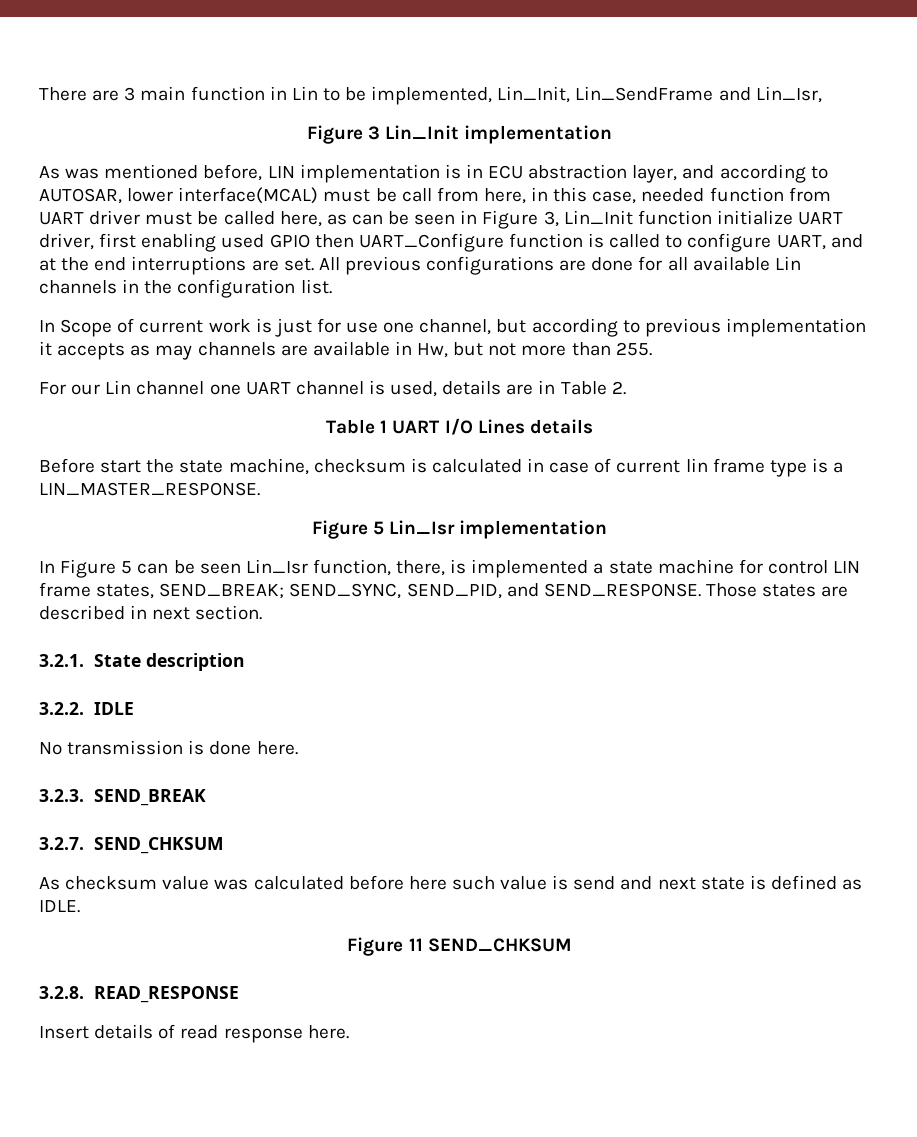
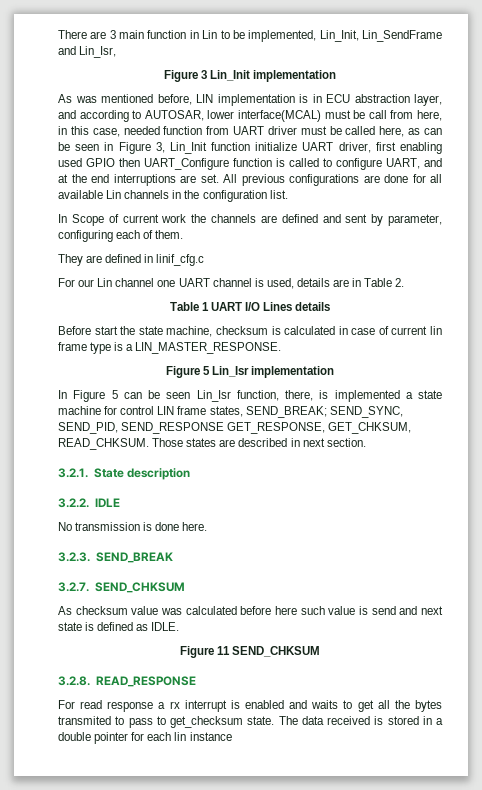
- In Scope of current work is just for use one channel, but according to previous implementation it accepts as may channels are available in Hw, but not more than 255.
+ In Scope of current work the channels are defined and sent by parameter, configuring each of them.
+ They are defined in linif_cfg.c
- In Figure 5 can be seen Lin_Isr function, there, is implemented a state machine for control LIN frame states, SEND_BREAK; SEND_SYNC, SEND_PID, and SEND_RESPONSE.
+ In Figure 5 can be seen Lin_Isr function, there, is implemented a state machine for control LIN frame states, SEND_BREAK; SEND_SYNC, SEND_PID, SEND_RESPONSE GET_RESPONSE, GET_CHKSUM, READ_CHKSUM.
- Insert details of read response here.
+ For read response a rx interrupt is enabled and waits to get all the bytes transmited to pass to get_checksum state. The data received is stored in a double pointer for each lin instance

